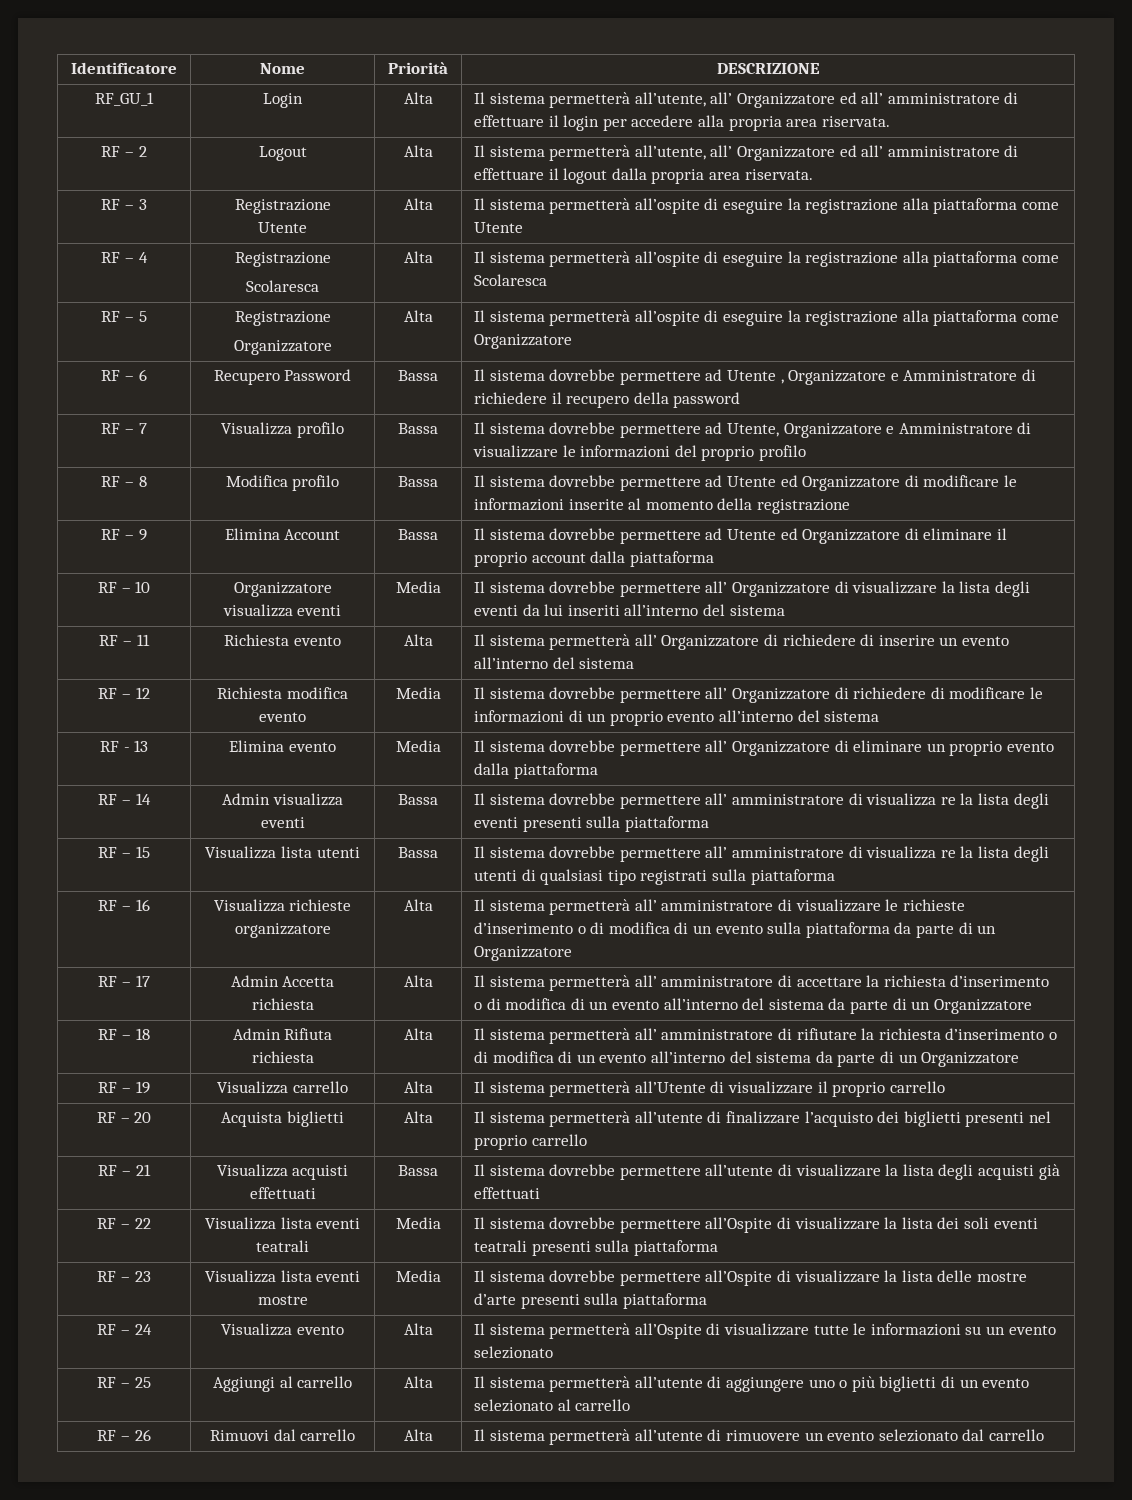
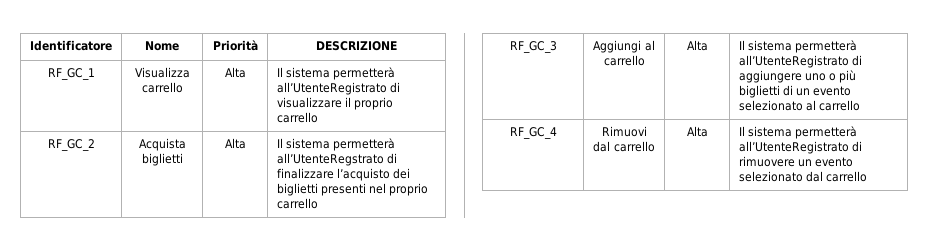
- RF_GU_1 | Login | Alta | Il sistema permetterà all’utente, all’ Organizzatore ed all’ amministratore di effettuare il login per accedere alla propria area riservata.
- RF – 2 | Logout | Alta | Il sistema permetterà all’utente, all’ Organizzatore ed all’ amministratore di effettuare il logout dalla propria area riservata.
- RF – 3 | Registrazione
- Utente | Alta | Il sistema permetterà all’ospite di eseguire la registrazione alla piattaforma come Utente
- RF – 4 | Registrazione
- Scolaresca | Alta | Il sistema permetterà all’ospite di eseguire la registrazione alla piattaforma come Scolaresca
- RF – 5 | Registrazione
- Organizzatore | Alta | Il sistema permetterà all’ospite di eseguire la registrazione alla piattaforma come Organizzatore
- RF – 6 | Recupero Password | Bassa | Il sistema dovrebbe permettere ad Utente , Organizzatore e Amministratore di richiedere il recupero della password
- RF – 7 | Visualizza profilo | Bassa | Il sistema dovrebbe permettere ad Utente, Organizzatore e Amministratore di visualizzare le informazioni del proprio profilo
- RF – 8 | Modifica profilo | Bassa | Il sistema dovrebbe permettere ad Utente ed Organizzatore di modificare le informazioni inserite al momento della registrazione
- RF – 9 | Elimina Account | Bassa | Il sistema dovrebbe permettere ad Utente ed Organizzatore di eliminare il proprio account dalla piattaforma
- RF – 10 | Organizzatore visualizza eventi | Media | Il sistema dovrebbe permettere all’ Organizzatore di visualizzare la lista degli eventi da lui inseriti all’interno del sistema
- RF – 11 | Richiesta evento | Alta | Il sistema permetterà all’ Organizzatore di richiedere di inserire un evento all’interno del sistema
- RF – 12 | Richiesta modifica evento | Media | Il sistema dovrebbe permettere all’ Organizzatore di richiedere di modificare le informazioni di un proprio evento all’interno del sistema
- RF - 13 | Elimina evento | Media | Il sistema dovrebbe permettere all’ Organizzatore di eliminare un proprio evento dalla piattaforma
- RF – 14 | Admin visualizza eventi | Bassa | Il sistema dovrebbe permettere all’ amministratore di visualizza re la lista degli eventi presenti sulla piattaforma
- RF – 15 | Visualizza lista utenti | Bassa | Il sistema dovrebbe permettere all’ amministratore di visualizza re la lista degli utenti di qualsiasi tipo registrati sulla piattaforma
- RF – 16 | Visualizza richieste organizzatore | Alta | Il sistema permetterà all’ amministratore di visualizzare le richieste d’inserimento o di modifica di un evento sulla piattaforma da parte di un Organizzatore
- RF – 17 | Admin Accetta richiesta | Alta | Il sistema permetterà all’ amministratore di accettare la richiesta d’inserimento o di modifica di un evento all’interno del sistema da parte di un Organizzatore
- RF – 18 | Admin Rifiuta richiesta | Alta | Il sistema permetterà all’ amministratore di rifiutare la richiesta d’inserimento o di modifica di un evento all’interno del sistema da parte di un Organizzatore
- RF – 19 | Visualizza carrello | Alta | Il sistema permetterà all’Utente di visualizzare il proprio carrello
+ RF_GC_1 | Visualizza carrello | Alta | Il sistema permetterà all’UtenteRegistrato di visualizzare il proprio carrello
- RF – 20 | Acquista biglietti | Alta | Il sistema permetterà all’utente di finalizzare l’acquisto dei biglietti presenti nel proprio carrello
+ RF_GC_2 | Acquista biglietti | Alta | Il sistema permetterà all’UtenteRegstrato di finalizzare l’acquisto dei biglietti presenti nel proprio carrello
- RF – 21 | Visualizza acquisti effettuati | Bassa | Il sistema dovrebbe permettere all’utente di visualizzare la lista degli acquisti già effettuati
- RF – 22 | Visualizza lista eventi teatrali | Media | Il sistema dovrebbe permettere all’Ospite di visualizzare la lista dei soli eventi teatrali presenti sulla piattaforma
- RF – 23 | Visualizza lista eventi mostre | Media | Il sistema dovrebbe permettere all’Ospite di visualizzare la lista delle mostre d’arte presenti sulla piattaforma
- RF – 24 | Visualizza evento | Alta | Il sistema permetterà all’Ospite di visualizzare tutte le informazioni su un evento selezionato
- RF – 25 | Aggiungi al carrello | Alta | Il sistema permetterà all’utente di aggiungere uno o più biglietti di un evento selezionato al carrello
+ RF_GC_3 | Aggiungi al carrello | Alta | Il sistema permetterà all’UtenteRegistrato di aggiungere uno o più biglietti di un evento selezionato al carrello
- RF – 26 | Rimuovi dal carrello | Alta | Il sistema permetterà all’utente di rimuovere un evento selezionato dal carrello
+ RF_GC_4 | Rimuovi dal carrello | Alta | Il sistema permetterà all’UtenteRegistrato di rimuovere un evento selezionato dal carrello

